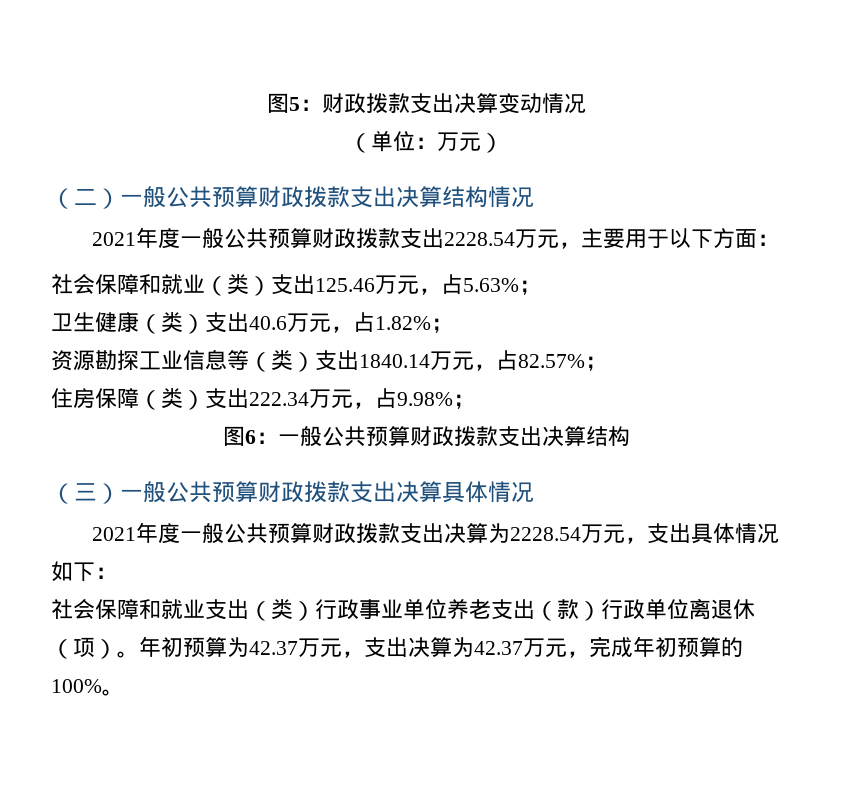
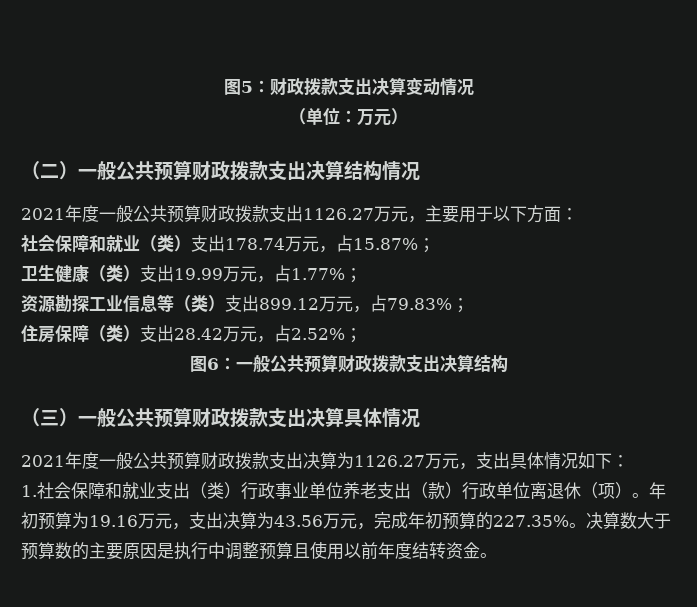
- 2021年度一般公共预算财政拨款支出2228.54万元，主要用于以下方面：
+ 2021年度一般公共预算财政拨款支出1126.27万元，主要用于以下方面：
- 社会保障和就业（类）支出125.46万元，占5.63%；
+ 社会保障和就业（类）支出178.74万元，占15.87%；
- 卫生健康（类）支出40.6万元，占1.82%；
+ 卫生健康（类）支出19.99万元，占1.77%；
- 资源勘探工业信息等（类）支出1840.14万元，占82.57%；
+ 资源勘探工业信息等（类）支出899.12万元，占79.83%；
- 住房保障（类）支出222.34万元，占9.98%；
+ 住房保障（类）支出28.42万元，占2.52%；
- 2021年度一般公共预算财政拨款支出决算为2228.54万元，支出具体情况如下：
+ 2021年度一般公共预算财政拨款支出决算为1126.27万元，支出具体情况如下：
- 社会保障和就业支出（类）行政事业单位养老支出（款）行政单位离退休（项）。
+ 1.社会保障和就业支出（类）行政事业单位养老支出（款）行政单位离退休（项）。
- 年初预算为42.37万元，支出决算为42.37万元，完成年初预算的100%。
+ 年初预算为19.16万元，支出决算为43.56万元，完成年初预算的227.35%。决算数大于预算数的主要原因是执行中调整预算且使用以前年度结转资金。

